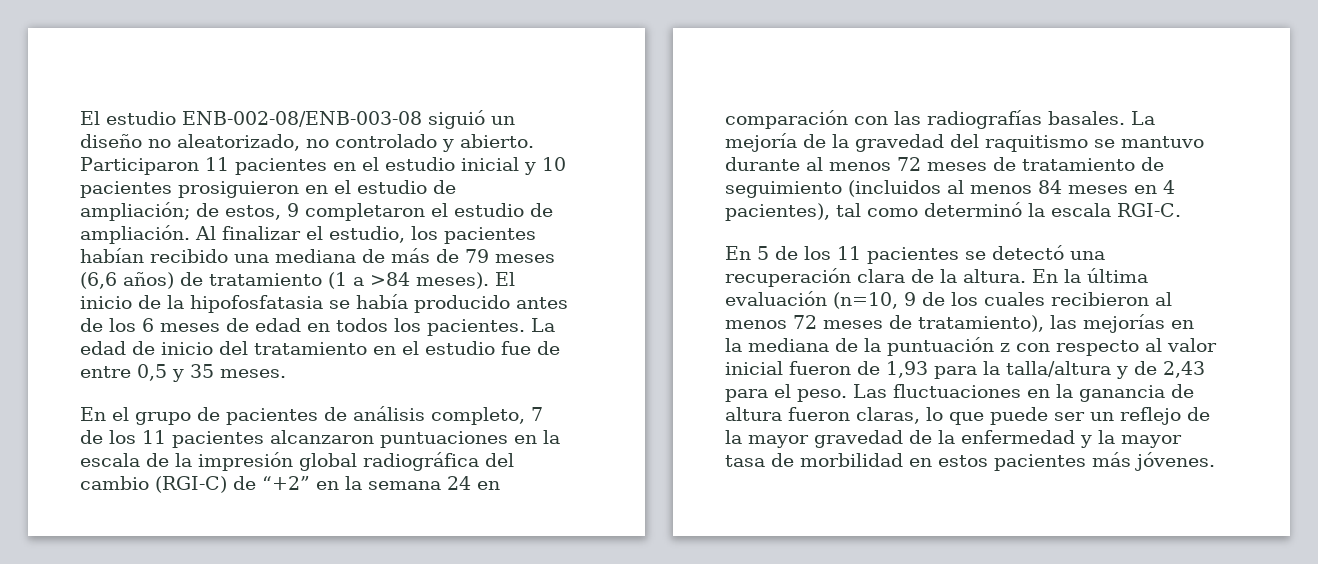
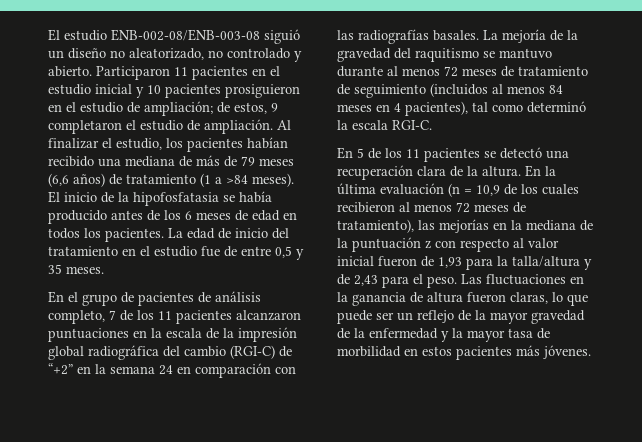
- En la última evaluación (n=10, 9 de los cuales recibieron al menos 72 meses de tratamiento), las mejorías en la mediana de la puntuación z con respecto al valor inicial fueron de 1,93 para la talla/altura y de 2,43 para el peso.
+ En la última evaluación (n = 10,9 de los cuales recibieron al menos 72 meses de tratamiento), las mejorías en la mediana de la puntuación z con respecto al valor inicial fueron de 1,93 para la talla/altura y de 2,43 para el peso.

